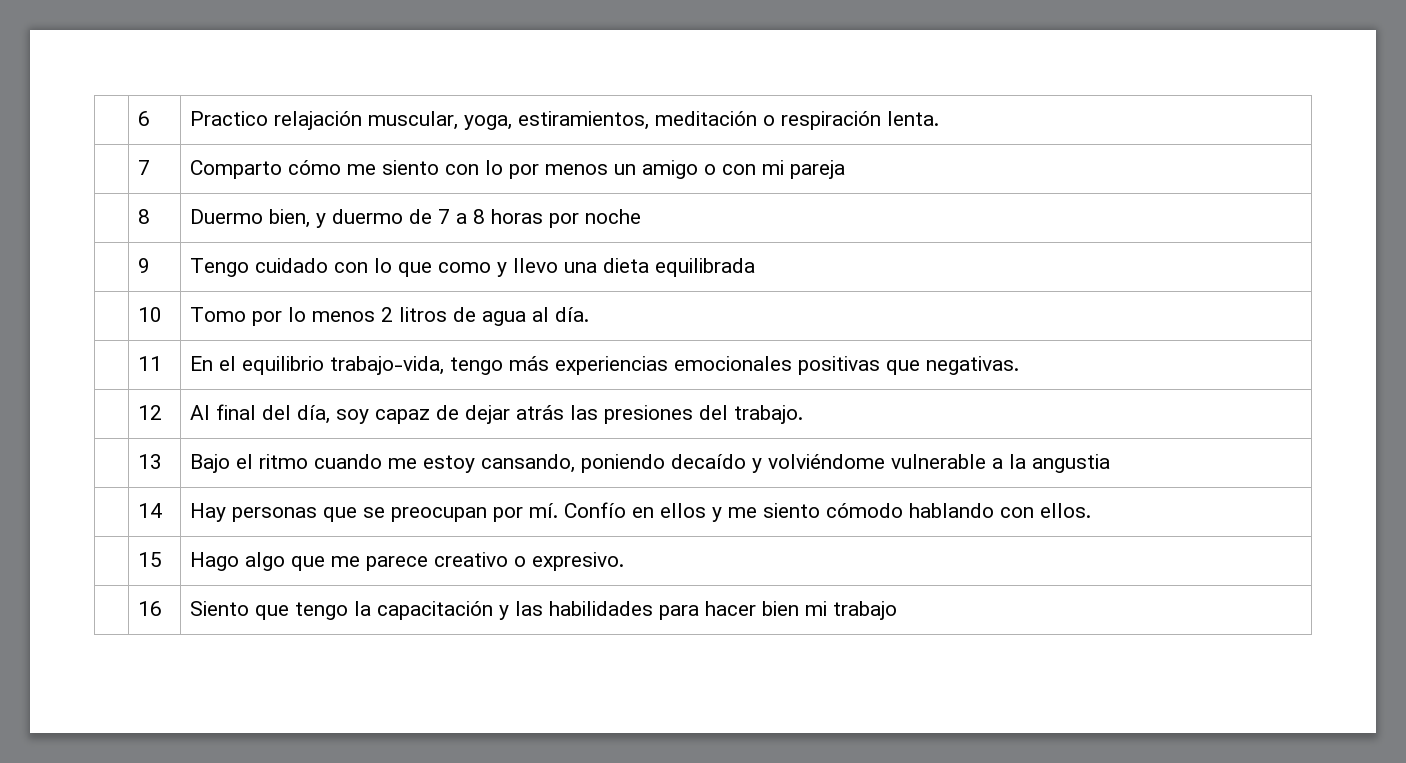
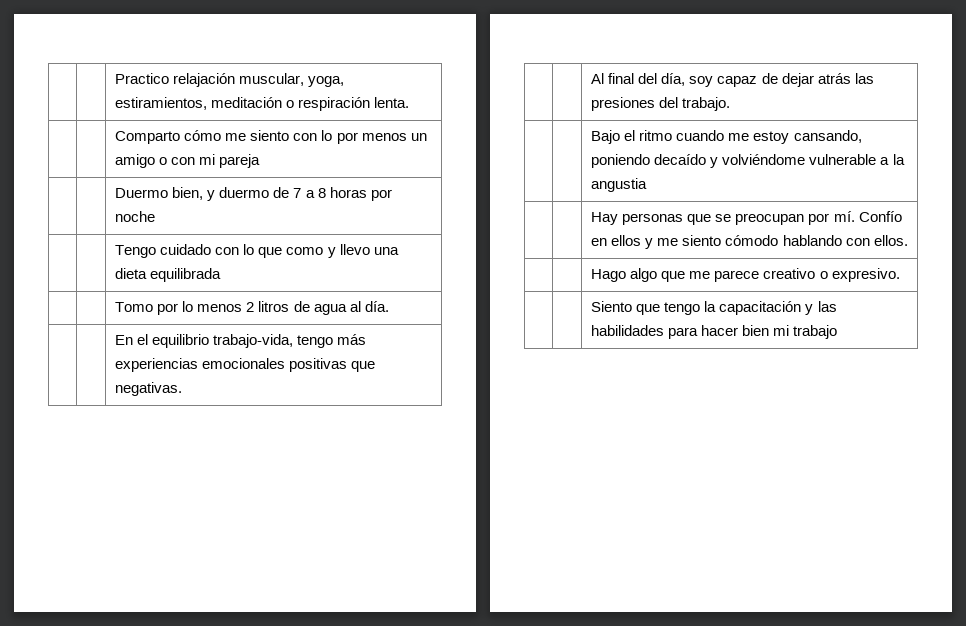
- | 6 | Practico relajación muscular, yoga, estiramientos, meditación o respiración lenta.
+ | | Practico relajación muscular, yoga, estiramientos, meditación o respiración lenta.
- | 7 | Comparto cómo me siento con lo por menos un amigo o con mi pareja
+ | | Comparto cómo me siento con lo por menos un amigo o con mi pareja
- | 8 | Duermo bien, y duermo de 7 a 8 horas por noche
+ | | Duermo bien, y duermo de 7 a 8 horas por noche
- | 9 | Tengo cuidado con lo que como y llevo una dieta equilibrada
+ | | Tengo cuidado con lo que como y llevo una dieta equilibrada
- | 10 | Tomo por lo menos 2 litros de agua al día.
+ | | Tomo por lo menos 2 litros de agua al día.
- | 11 | En el equilibrio trabajo-vida, tengo más experiencias emocionales positivas que negativas.
+ | | En el equilibrio trabajo-vida, tengo más experiencias emocionales positivas que negativas.
- | 12 | Al final del día, soy capaz de dejar atrás las presiones del trabajo.
+ | | Al final del día, soy capaz de dejar atrás las presiones del trabajo.
- | 13 | Bajo el ritmo cuando me estoy cansando, poniendo decaído y volviéndome vulnerable a la angustia
+ | | Bajo el ritmo cuando me estoy cansando, poniendo decaído y volviéndome vulnerable a la angustia
- | 14 | Hay personas que se preocupan por mí. Confío en ellos y me siento cómodo hablando con ellos.
+ | | Hay personas que se preocupan por mí. Confío en ellos y me siento cómodo hablando con ellos.
- | 15 | Hago algo que me parece creativo o expresivo.
+ | | Hago algo que me parece creativo o expresivo.
- | 16 | Siento que tengo la capacitación y las habilidades para hacer bien mi trabajo
+ | | Siento que tengo la capacitación y las habilidades para hacer bien mi trabajo

